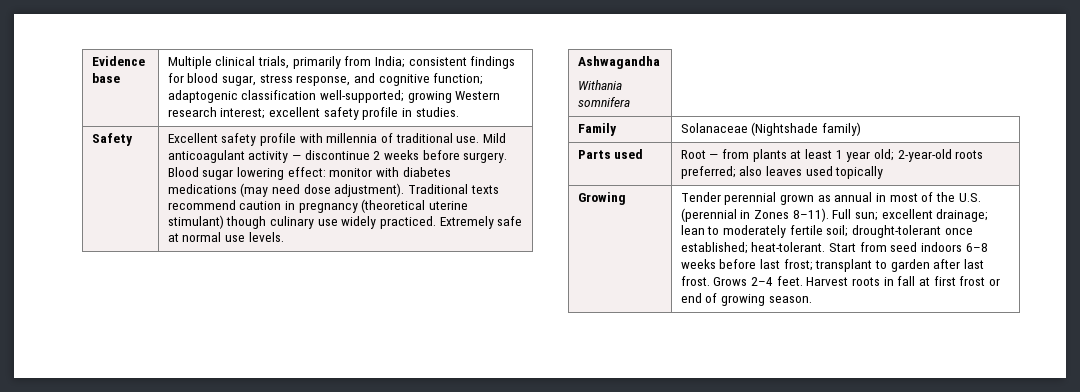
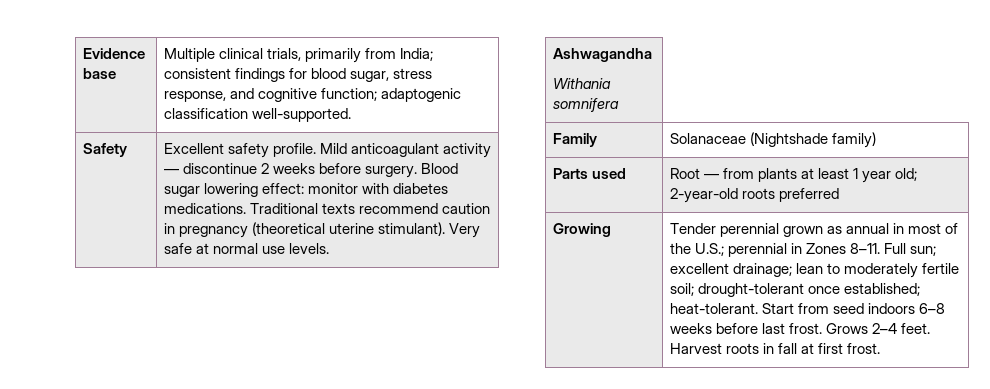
- Evidence base | Multiple clinical trials, primarily from India; consistent findings for blood sugar, stress response, and cognitive function; adaptogenic classification well-supported; growing Western research interest; excellent safety profile in studies.
- Safety | Excellent safety profile with millennia of traditional use. Mild anticoagulant activity — discontinue 2 weeks before surgery. Blood sugar lowering effect: monitor with diabetes medications (may need dose adjustment). Traditional texts recommend caution in pregnancy (theoretical uterine stimulant) though culinary use widely practiced. Extremely safe at normal use levels.
+ Evidence base | Multiple clinical trials, primarily from India; consistent findings for blood sugar, stress response, and cognitive function; adaptogenic classification well-supported.
+ Safety | Excellent safety profile. Mild anticoagulant activity — discontinue 2 weeks before surgery. Blood sugar lowering effect: monitor with diabetes medications. Traditional texts recommend caution in pregnancy (theoretical uterine stimulant). Very safe at normal use levels.
- Parts used | Root — from plants at least 1 year old; 2-year-old roots preferred; also leaves used topically
+ Parts used | Root — from plants at least 1 year old; 2-year-old roots preferred
- Tender perennial grown as annual in most of the U.S. (perennial in Zones 8–11).
+ Tender perennial grown as annual in most of the U.S.; perennial in Zones 8–11.
- Start from seed indoors 6–8 weeks before last frost; transplant to garden after last frost.
+ Start from seed indoors 6–8 weeks before last frost.
- Harvest roots in fall at first frost or end of growing season.
+ Harvest roots in fall at first frost.

